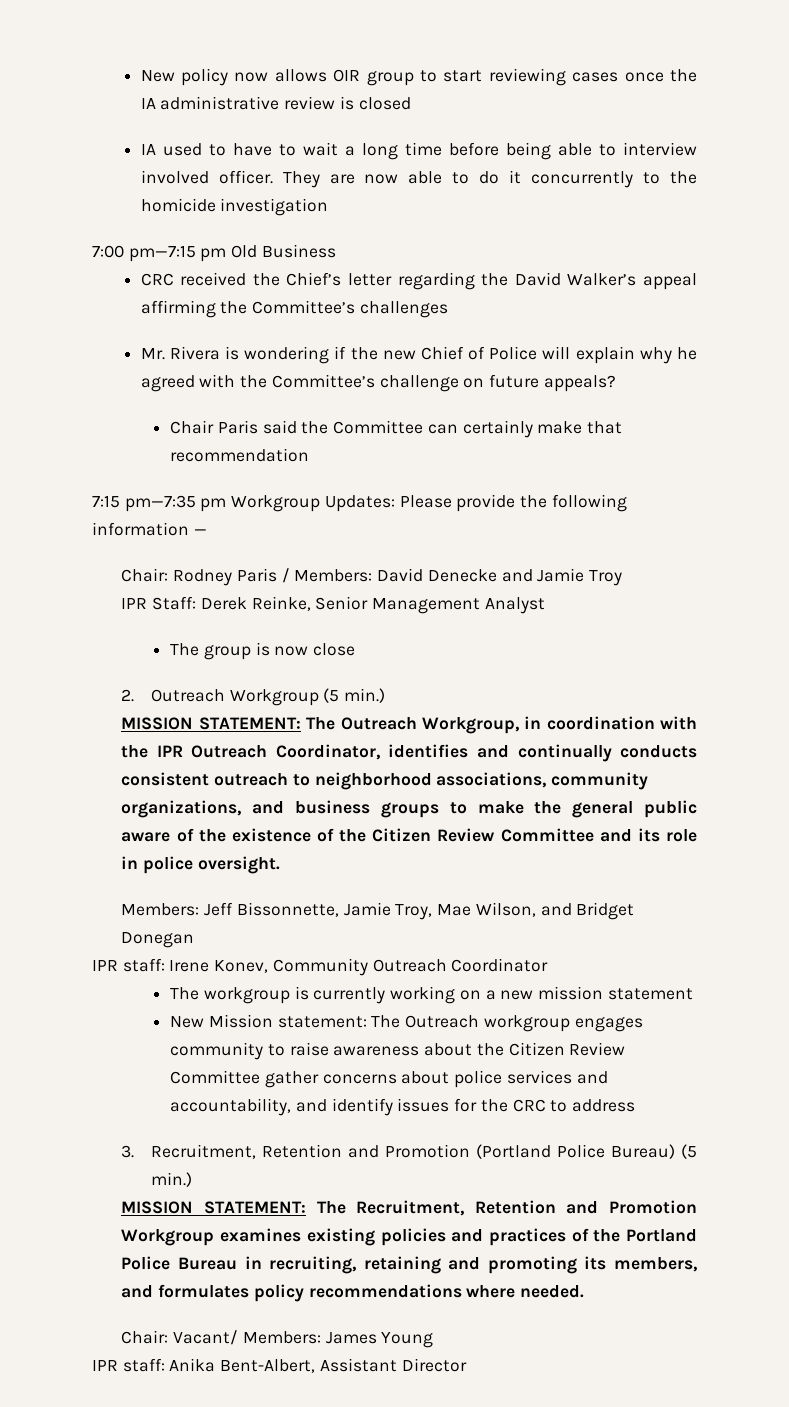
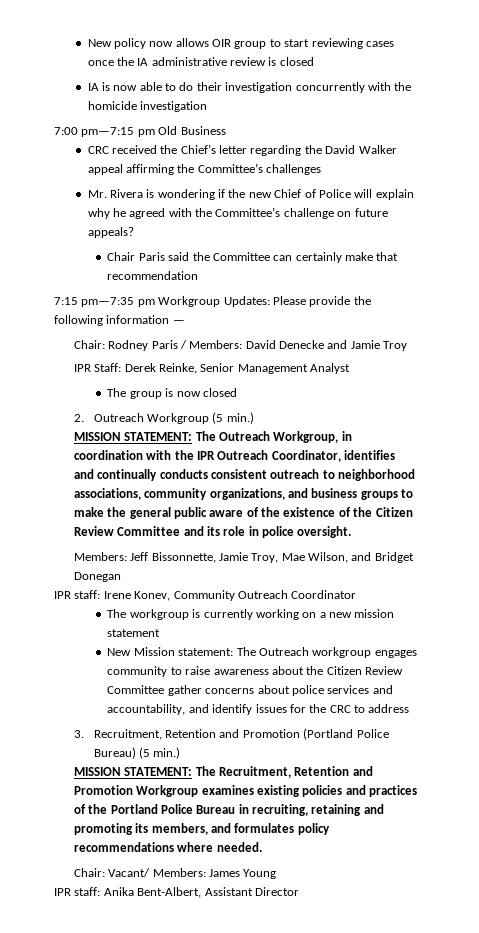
- IA used to have to wait a long time before being able to interview involved officer. They are now able to do it concurrently to the homicide investigation
+ IA is now able to do their investigation concurrently with the homicide investigation
- CRC received the Chief’s letter regarding the David Walker’s appeal affirming the Committee’s challenges
+ CRC received the Chief’s letter regarding the David Walker appeal affirming the Committee’s challenges
- The group is now close
+ The group is now closed

